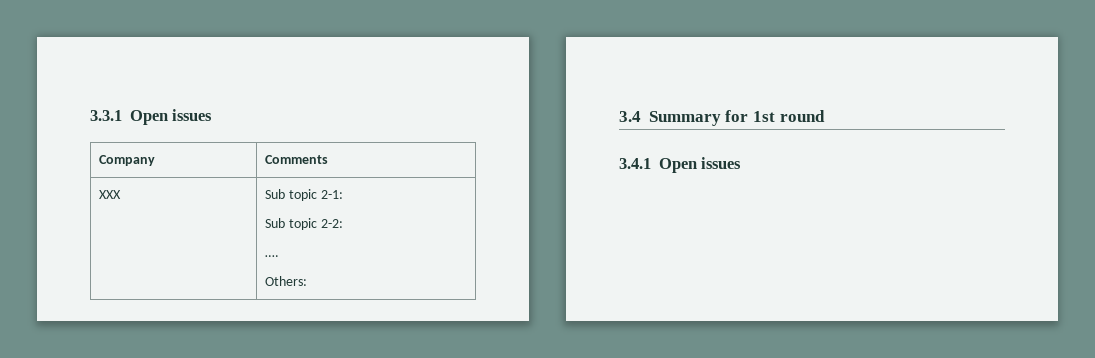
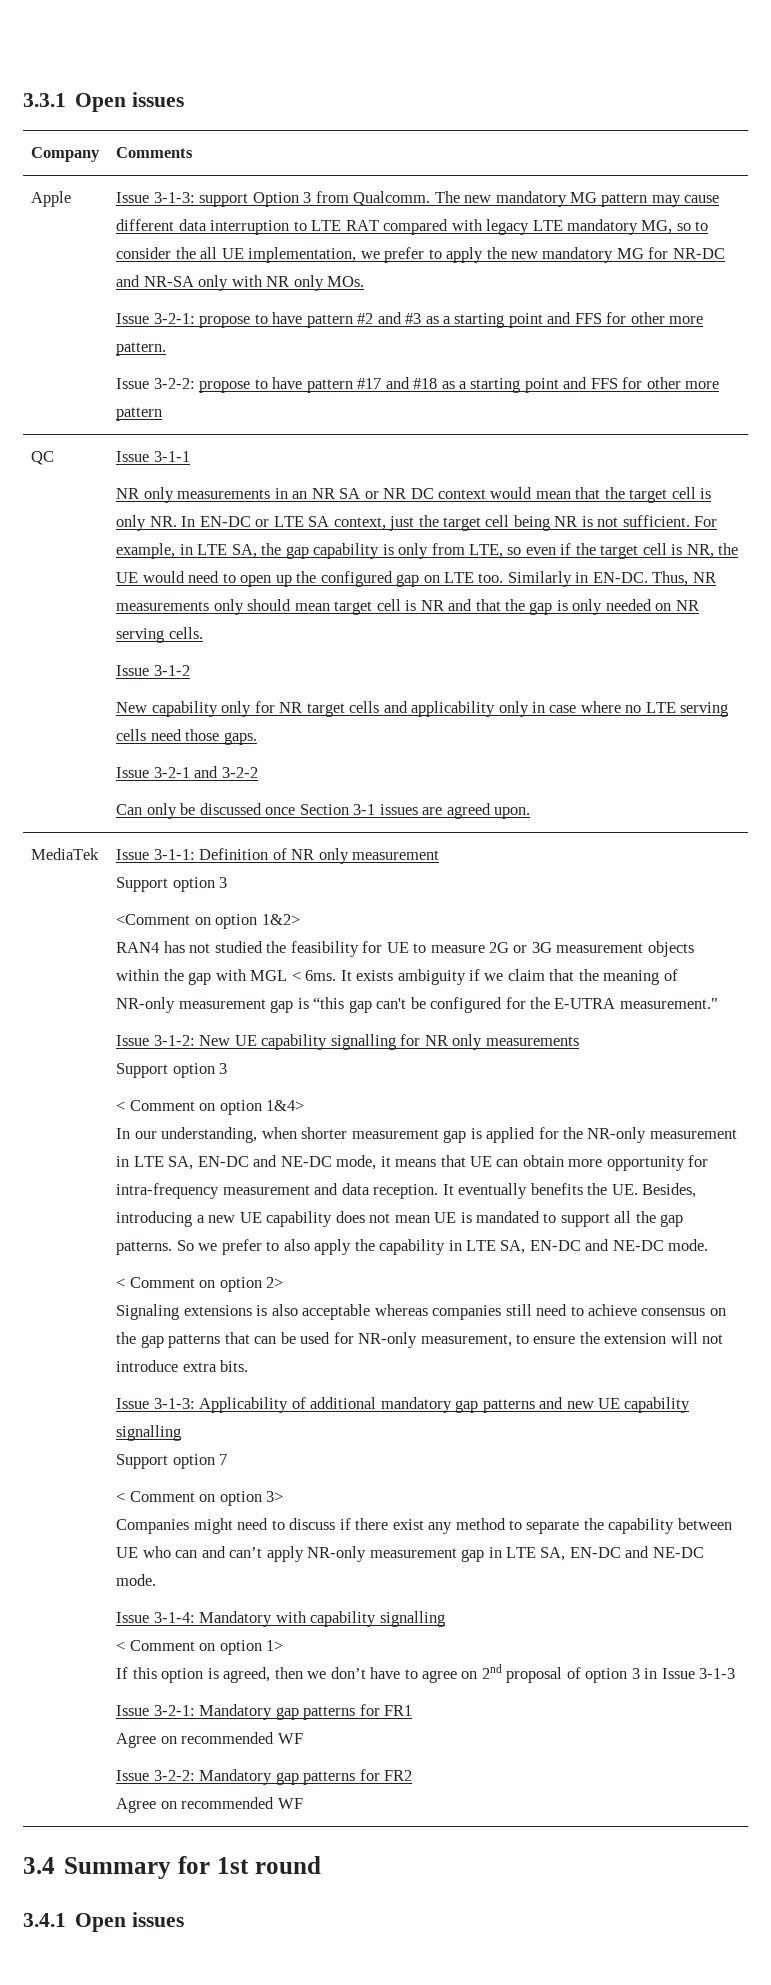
- XXX | Sub topic 2-1:
- Sub topic 2-2:
- ….
- Others:
+ Apple | Issue 3-1-3: support Option 3 from Qualcomm. The new mandatory MG pattern may cause different data interruption to LTE RAT compared with legacy LTE mandatory MG, so to consider the all UE implementation, we prefer to apply the new mandatory MG for NR-DC and NR-SA only with NR only MOs.
+ Issue 3-2-1: propose to have pattern #2 and #3 as a starting point and FFS for other more pattern.
+ Issue 3-2-2: propose to have pattern #17 and #18 as a starting point and FFS for other more pattern
+ QC | Issue 3-1-1
+ NR only measurements in an NR SA or NR DC context would mean that the target cell is only NR. In EN-DC or LTE SA context, just the target cell being NR is not sufficient. For example, in LTE SA, the gap capability is only from LTE, so even if the target cell is NR, the UE would need to open up the configured gap on LTE too. Similarly in EN-DC. Thus, NR measurements only should mean target cell is NR and that the gap is only needed on NR serving cells.
+ Issue 3-1-2
+ New capability only for NR target cells and applicability only in case where no LTE serving cells need those gaps.
+ Issue 3-2-1 and 3-2-2
+ Can only be discussed once Section 3-1 issues are agreed upon.
+ MediaTek | Issue 3-1-1: Definition of NR only measurement
+ Support option 3
+ <Comment on option 1&2>
+ RAN4 has not studied the feasibility for UE to measure 2G or 3G measurement objects within the gap with MGL < 6ms. It exists ambiguity if we claim that the meaning of NR-only measurement gap is “this gap can't be configured for the E-UTRA measurement."
+ Issue 3-1-2: New UE capability signalling for NR only measurements
+ Support option 3
+ < Comment on option 1&4>
+ In our understanding, when shorter measurement gap is applied for the NR-only measurement in LTE SA, EN-DC and NE-DC mode, it means that UE can obtain more opportunity for intra-frequency measurement and data reception. It eventually benefits the UE. Besides, introducing a new UE capability does not mean UE is mandated to support all the gap patterns. So we prefer to also apply the capability in LTE SA, EN-DC and NE-DC mode.
+ < Comment on option 2>
+ Signaling extensions is also acceptable whereas companies still need to achieve consensus on the gap patterns that can be used for NR-only measurement, to ensure the extension will not introduce extra bits.
+ Issue 3-1-3: Applicability of additional mandatory gap patterns and new UE capability signalling
+ Support option 7
+ < Comment on option 3>
+ Companies might need to discuss if there exist any method to separate the capability between UE who can and can’t apply NR-only measurement gap in LTE SA, EN-DC and NE-DC mode.
+ Issue 3-1-4: Mandatory with capability signalling
+ < Comment on option 1>
+ If this option is agreed, then we don’t have to agree on 2nd proposal of option 3 in Issue 3-1-3
+ Issue 3-2-1: Mandatory gap patterns for FR1
+ Agree on recommended WF
+ Issue 3-2-2: Mandatory gap patterns for FR2
+ Agree on recommended WF

